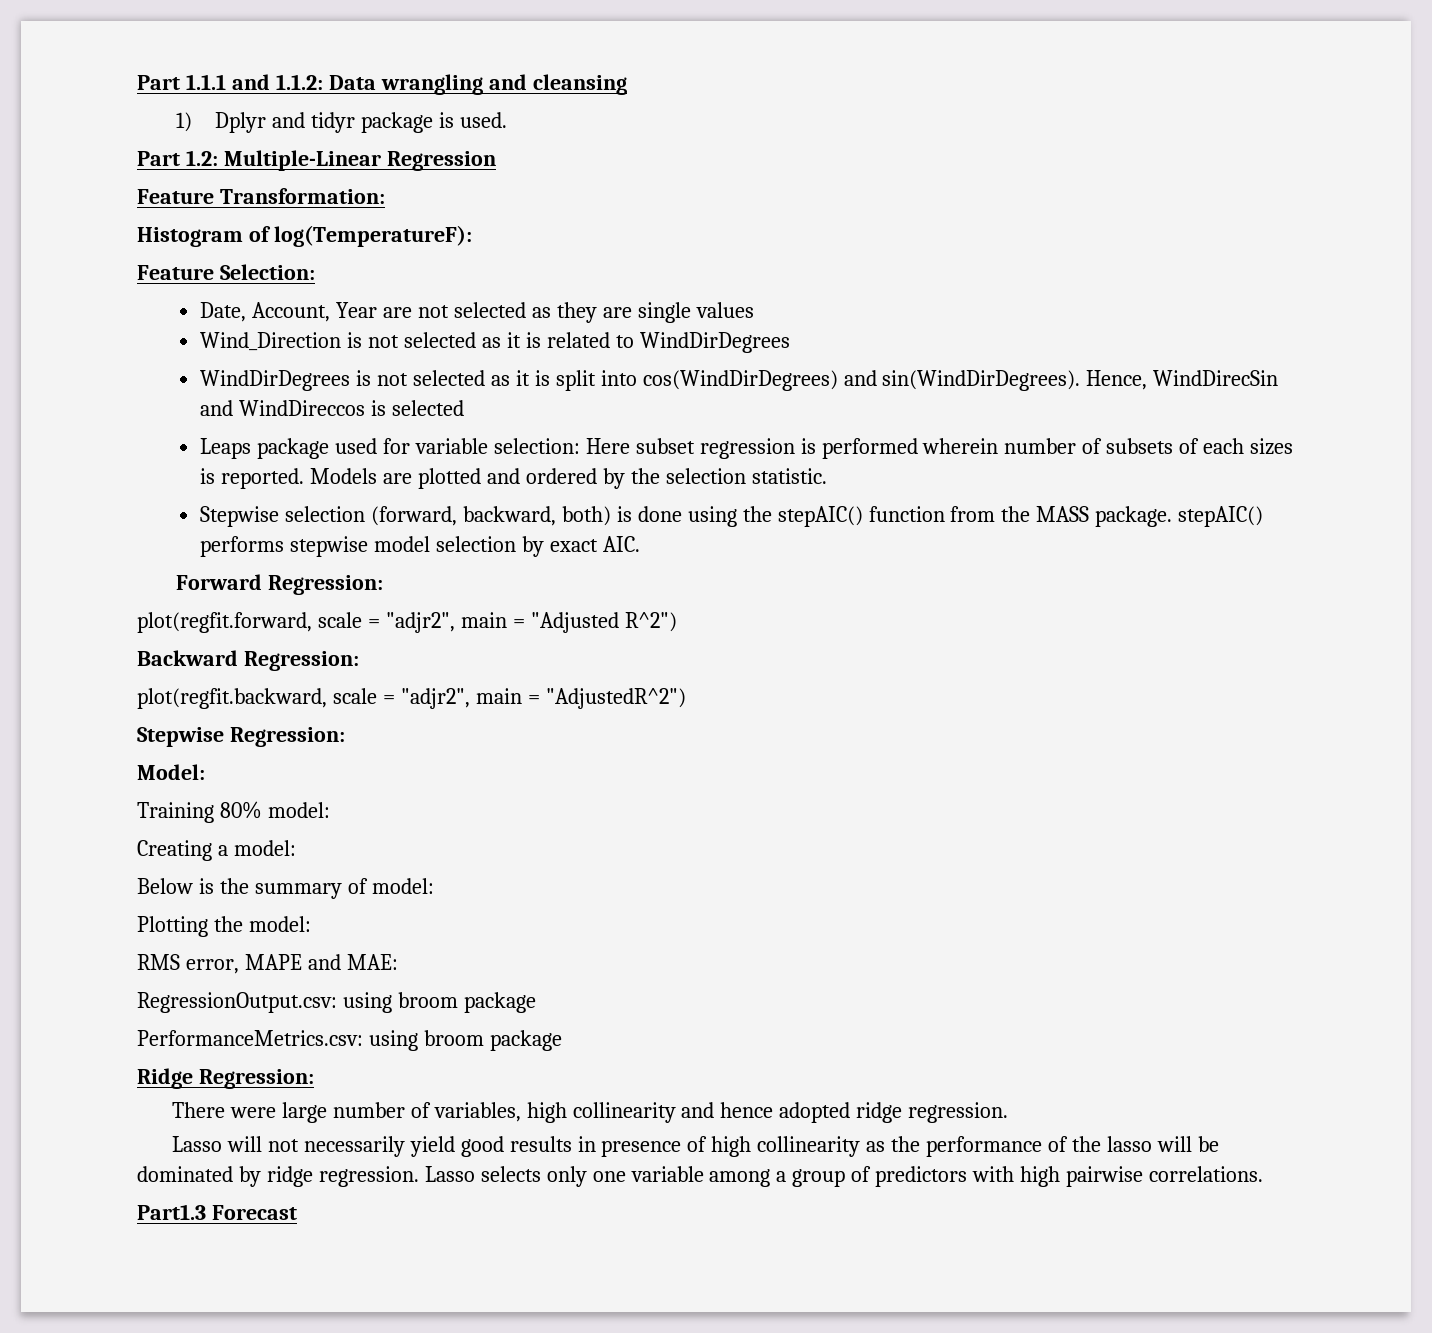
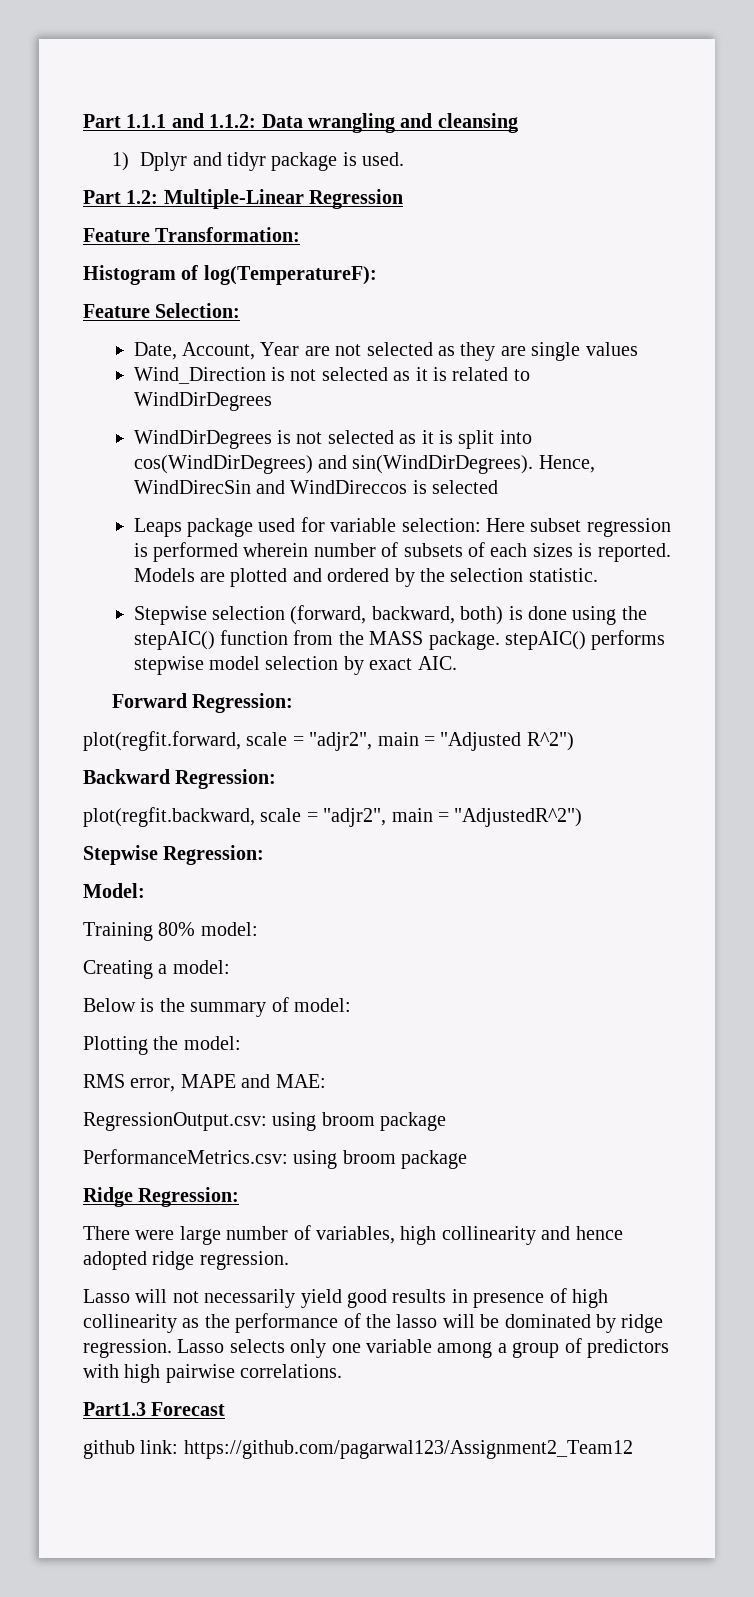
+ github link: https://github.com/pagarwal123/Assignment2_Team12

